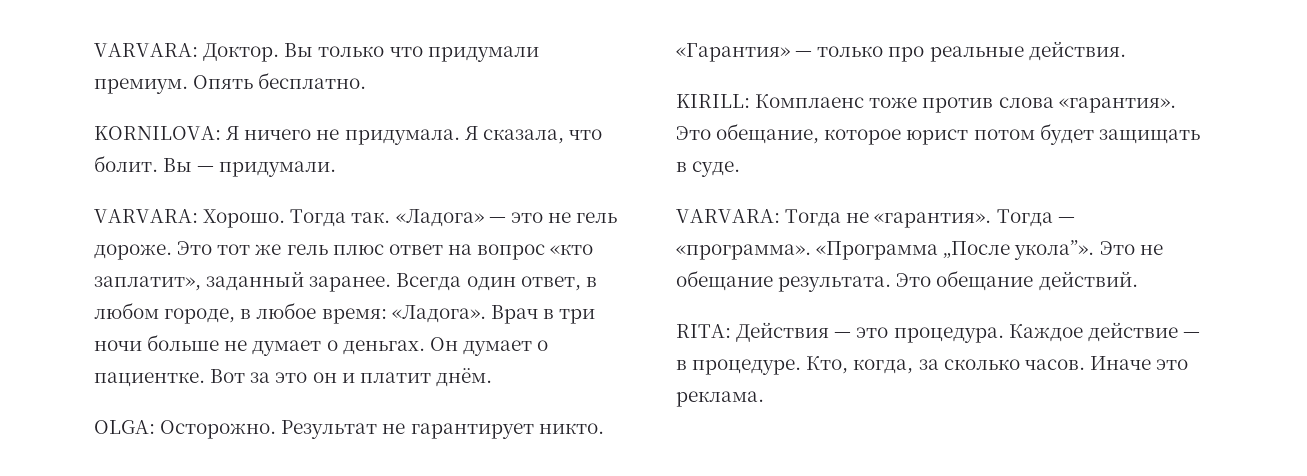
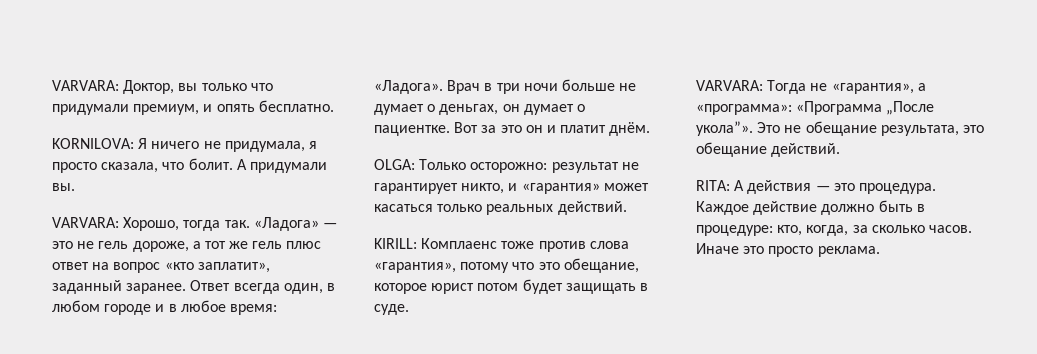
- VARVARA: Доктор. Вы только что придумали премиум. Опять бесплатно.
+ VARVARA: Доктор, вы только что придумали премиум, и опять бесплатно.
- KORNILOVA: Я ничего не придумала. Я сказала, что болит. Вы — придумали.
- VARVARA: Хорошо. Тогда так.
+ KORNILOVA: Я ничего не придумала, я просто сказала, что болит. А придумали вы.
+ VARVARA: Хорошо, тогда так.
- «Ладога» — это не гель дороже. Это тот же гель плюс ответ на вопрос «кто заплатит», заданный заранее.
+ «Ладога» — это не гель дороже, а тот же гель плюс ответ на вопрос «кто заплатит», заданный заранее.
- Всегда один ответ, в любом городе, в любое время: «Ладога».
+ Ответ всегда один, в любом городе и в любое время: «Ладога».
- Врач в три ночи больше не думает о деньгах. Он думает о пациентке.
+ Врач в три ночи больше не думает о деньгах, он думает о пациентке.
- OLGA: Осторожно. Результат не гарантирует никто. «Гарантия» — только про реальные действия.
+ OLGA: Только осторожно: результат не гарантирует никто, и «гарантия» может касаться только реальных действий.
- KIRILL: Комплаенс тоже против слова «гарантия». Это обещание, которое юрист потом будет защищать в суде.
+ KIRILL: Комплаенс тоже против слова «гарантия», потому что это обещание, которое юрист потом будет защищать в суде.
- VARVARA: Тогда не «гарантия». Тогда — «программа». «Программа „После укола”».
+ VARVARA: Тогда не «гарантия», а «программа»: «Программа „После укола”».
- Это не обещание результата. Это обещание действий.
+ Это не обещание результата, это обещание действий.
- RITA: Действия — это процедура.
+ RITA: А действия — это процедура.
- Каждое действие — в процедуре. Кто, когда, за сколько часов.
+ Каждое действие должно быть в процедуре: кто, когда, за сколько часов.
- Иначе это реклама.
+ Иначе это просто реклама.

